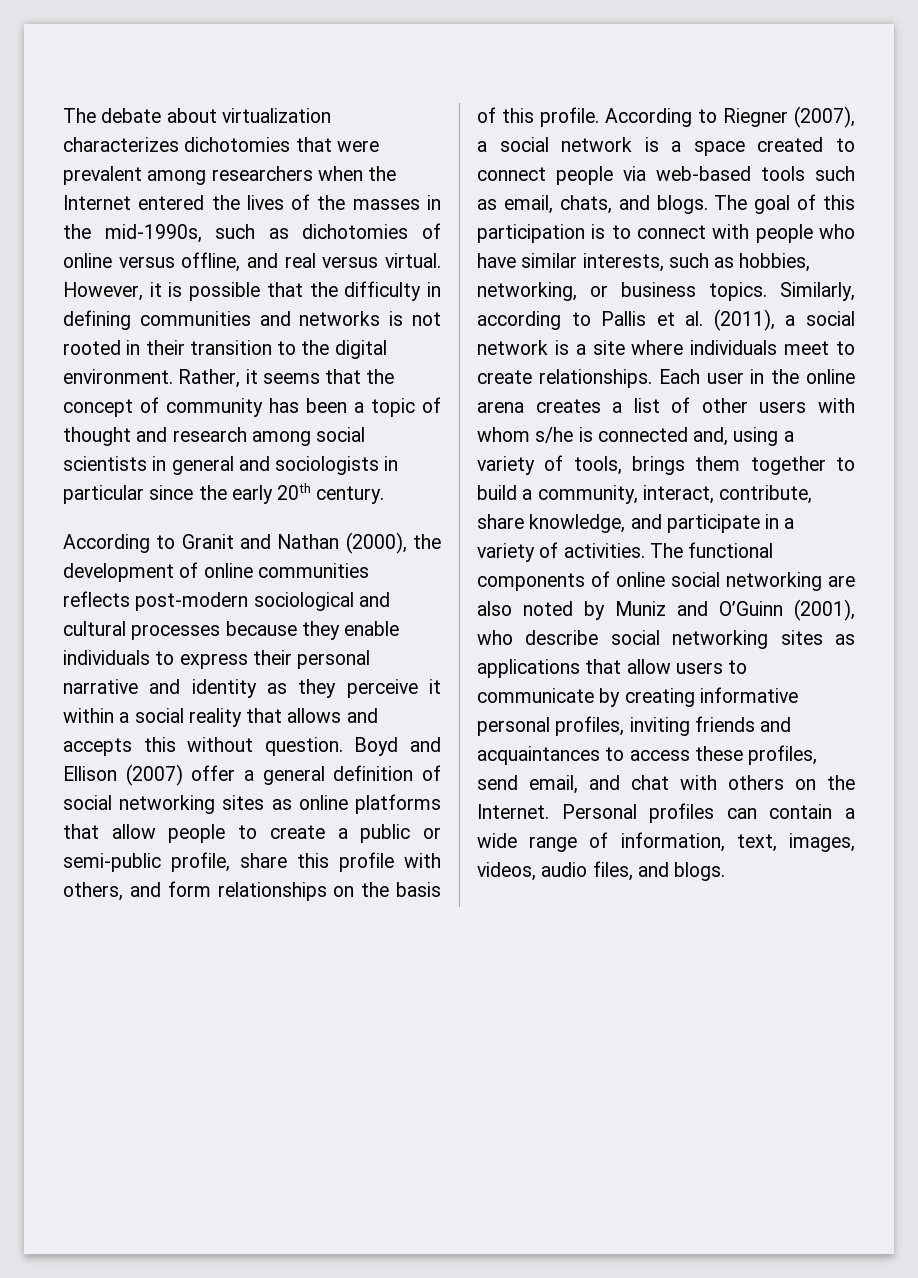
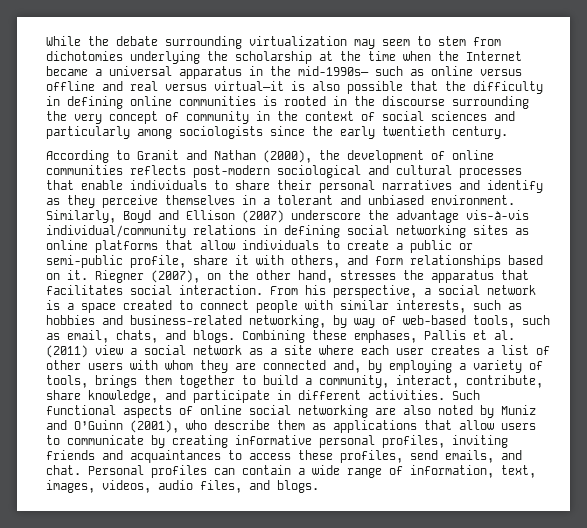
- The debate about virtualization characterizes dichotomies that were prevalent among researchers when the Internet entered the lives of the masses in the mid-1990s, such as dichotomies of online versus offline, and real versus virtual. However, it is possible that the difficulty in defining communities and networks is not rooted in their transition to the digital environment. Rather, it seems that the concept of community has been a topic of thought and research among social scientists in general and sociologists in particular since the early 20th century.
+ While the debate surrounding virtualization may seem to stem from dichotomies underlying the scholarship at the time when the Internet became a universal apparatus in the mid-1990s— such as online versus offline and real versus virtual—it is also possible that the difficulty in defining online communities is rooted in the discourse surrounding the very concept of community in the context of social sciences and particularly among sociologists since the early twentieth century.
- According to Granit and Nathan (2000), the development of online communities reflects post-modern sociological and cultural processes because they enable individuals to express their personal narrative and identity as they perceive it within a social reality that allows and accepts this without question. Boyd and Ellison (2007) offer a general definition of social networking sites as online platforms that allow people to create a public or semi-public profile, share this profile with others, and form relationships on the basis of this profile. According to Riegner (2007), a social network is a space created to connect people via web-based tools such as email, chats, and blogs.
+ According to Granit and Nathan (2000), the development of online communities reflects post-modern sociological and cultural processes that enable individuals to share their personal narratives and identify as they perceive themselves in a tolerant and unbiased environment. Similarly, Boyd and Ellison (2007) underscore the advantage vis-à-vis individual/community relations in defining social networking sites as online platforms that allow individuals to create a public or semi-public profile, share it with others, and form relationships based on it. Riegner (2007), on the other hand, stresses the apparatus that facilitates social interaction. From his perspective, a social network is a space created to connect people with similar interests, such as hobbies and business-related networking, by way of web-based tools, such as email, chats, and blogs.
- The goal of this participation is to connect with people who have similar interests, such as hobbies, networking, or business topics. Similarly, according to Pallis et al. (2011), a social network is a site where individuals meet to create relationships. Each user in the online arena creates a list of other users with whom s/he is connected and, using a variety of tools, brings them together to build a community, interact, contribute, share knowledge, and participate in a variety of activities. The functional components of online social networking are also noted by Muniz and O’Guinn (2001), who describe social networking sites as applications that allow users to communicate by creating informative personal profiles, inviting friends and acquaintances to access these profiles, send email, and chat with others on the Internet.
+ Combining these emphases, Pallis et al. (2011) view a social network as a site where each user creates a list of other users with whom they are connected and, by employing a variety of tools, brings them together to build a community, interact, contribute, share knowledge, and participate in different activities. Such functional aspects of online social networking are also noted by Muniz and O’Guinn (2001), who describe them as applications that allow users to communicate by creating informative personal profiles, inviting friends and acquaintances to access these profiles, send emails, and chat.

